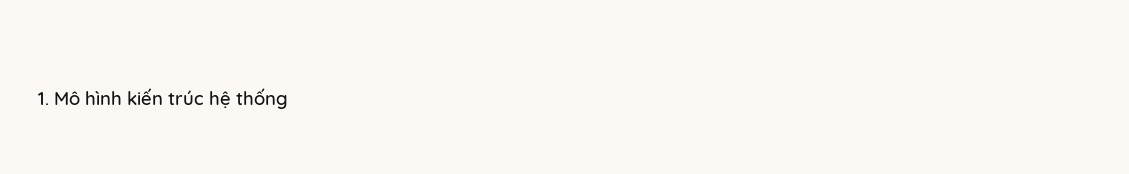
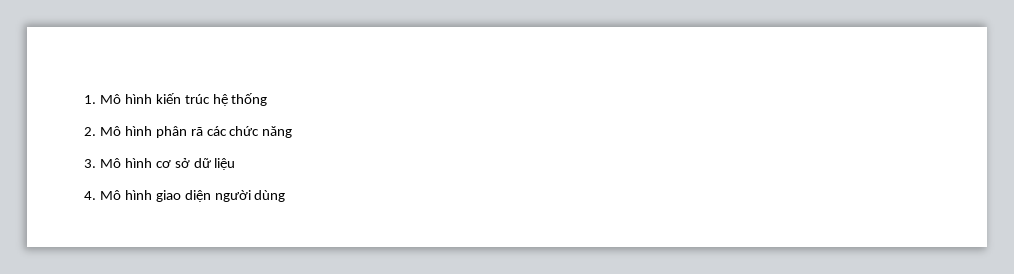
+ 2. Mô hình phân rã các chức năng
+ 3. Mô hình cơ sở dữ liệu
+ 4. Mô hình giao diện người dùng

